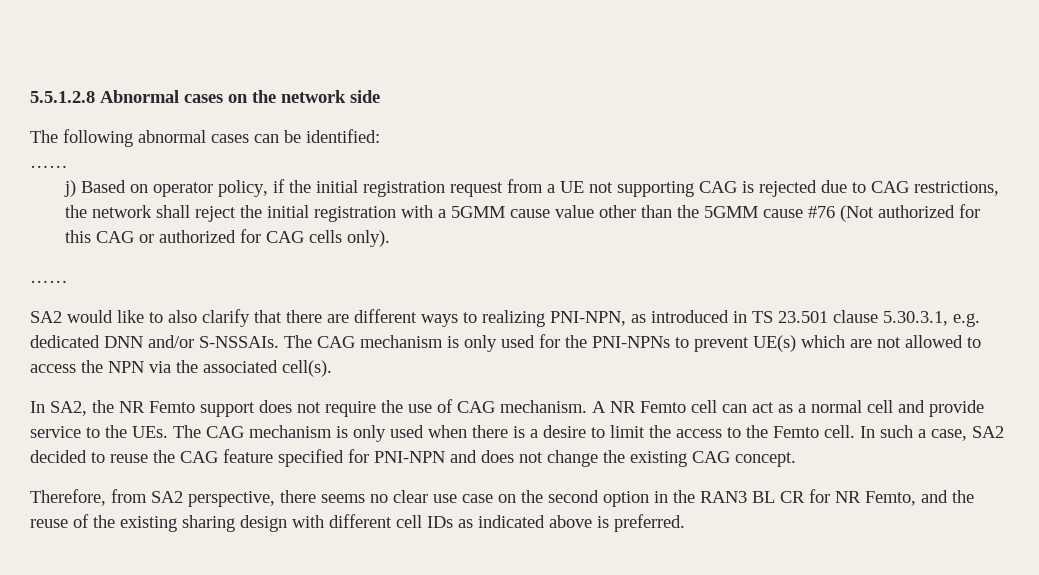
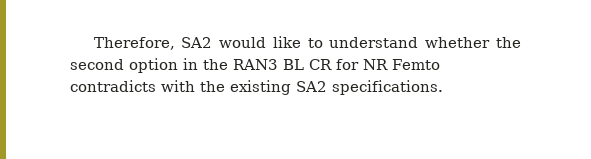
- 5.5.1.2.8 Abnormal cases on the network side
- The following abnormal cases can be identified:
- ……
- j) Based on operator policy, if the initial registration request from a UE not supporting CAG is rejected due to CAG restrictions, the network shall reject the initial registration with a 5GMM cause value other than the 5GMM cause #76 (Not authorized for this CAG or authorized for CAG cells only).
- ……
- SA2 would like to also clarify that there are different ways to realizing PNI-NPN, as introduced in TS 23.501 clause 5.30.3.1, e.g. dedicated DNN and/or S-NSSAIs. The CAG mechanism is only used for the PNI-NPNs to prevent UE(s) which are not allowed to access the NPN via the associated cell(s).
- In SA2, the NR Femto support does not require the use of CAG mechanism. A NR Femto cell can act as a normal cell and provide service to the UEs. The CAG mechanism is only used when there is a desire to limit the access to the Femto cell. In such a case, SA2 decided to reuse the CAG feature specified for PNI-NPN and does not change the existing CAG concept.
- Therefore, from SA2 perspective, there seems no clear use case on the second option in the RAN3 BL CR for NR Femto, and the reuse of the existing sharing design with different cell IDs as indicated above is preferred.
+ Therefore, SA2 would like to understand whether the second option in the RAN3 BL CR for NR Femto contradicts with the existing SA2 specifications.

